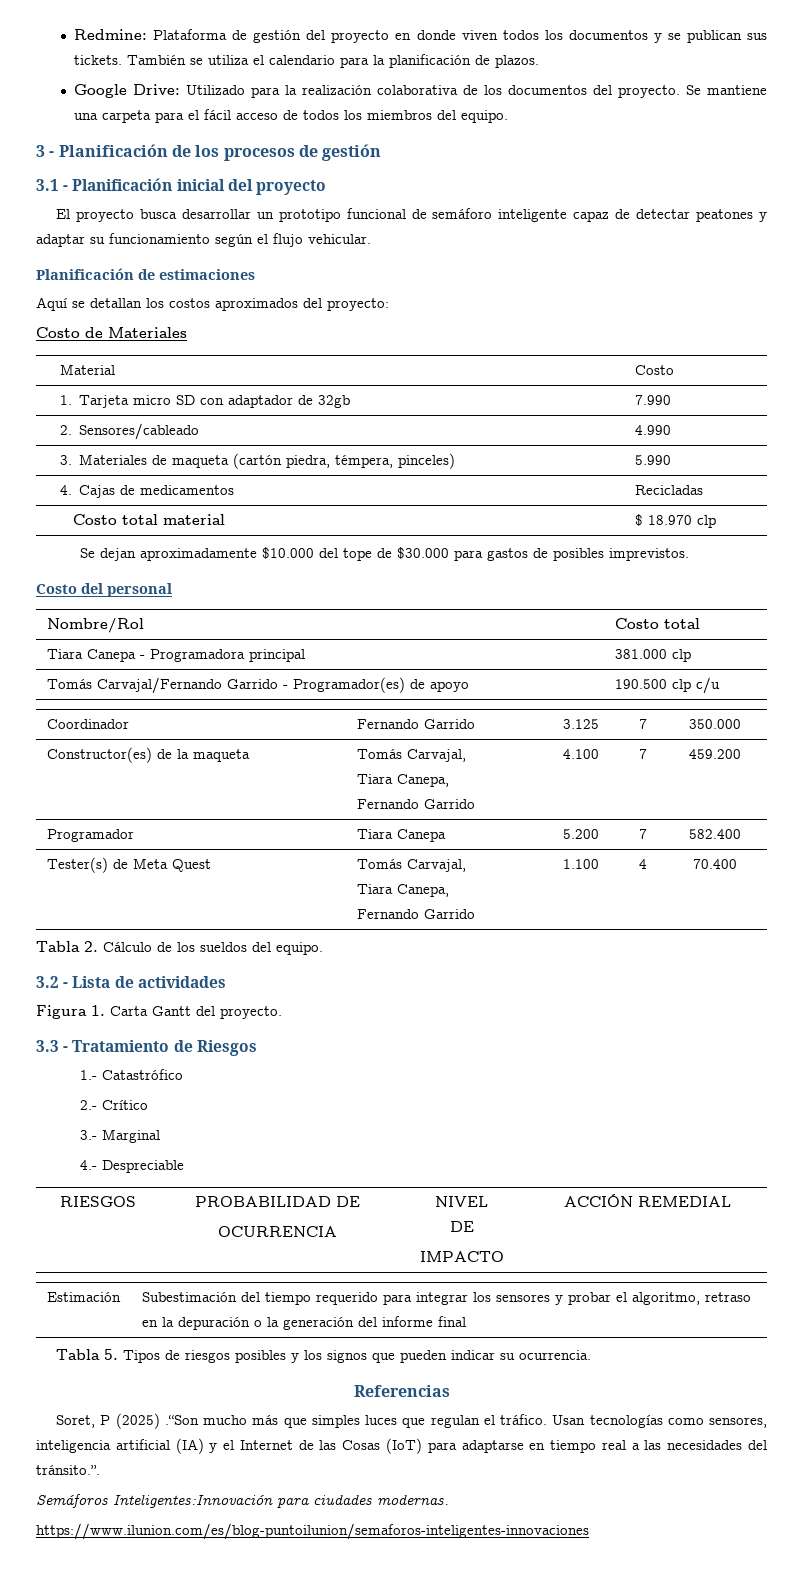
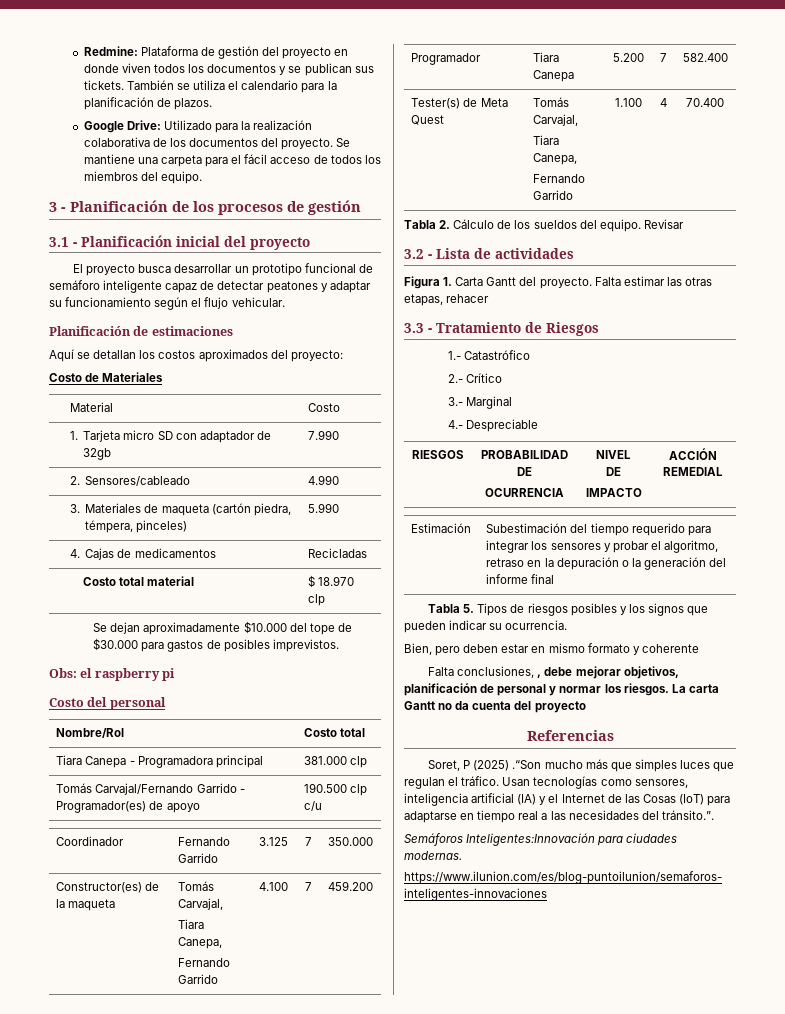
+ Obs: el raspberry pi
+ Revisar
+ Falta estimar las otras etapas, rehacer
+ Bien, pero deben estar en mismo formato y coherente
+ Falta conclusiones, , debe mejorar objetivos, planificación de personal y normar los riesgos. La carta Gantt no da cuenta del proyecto

